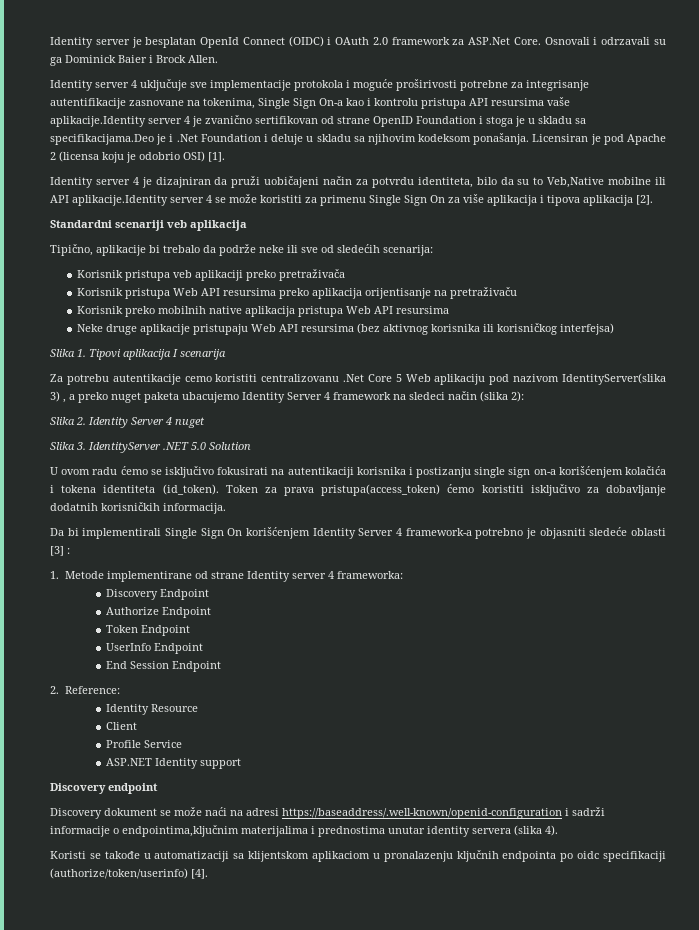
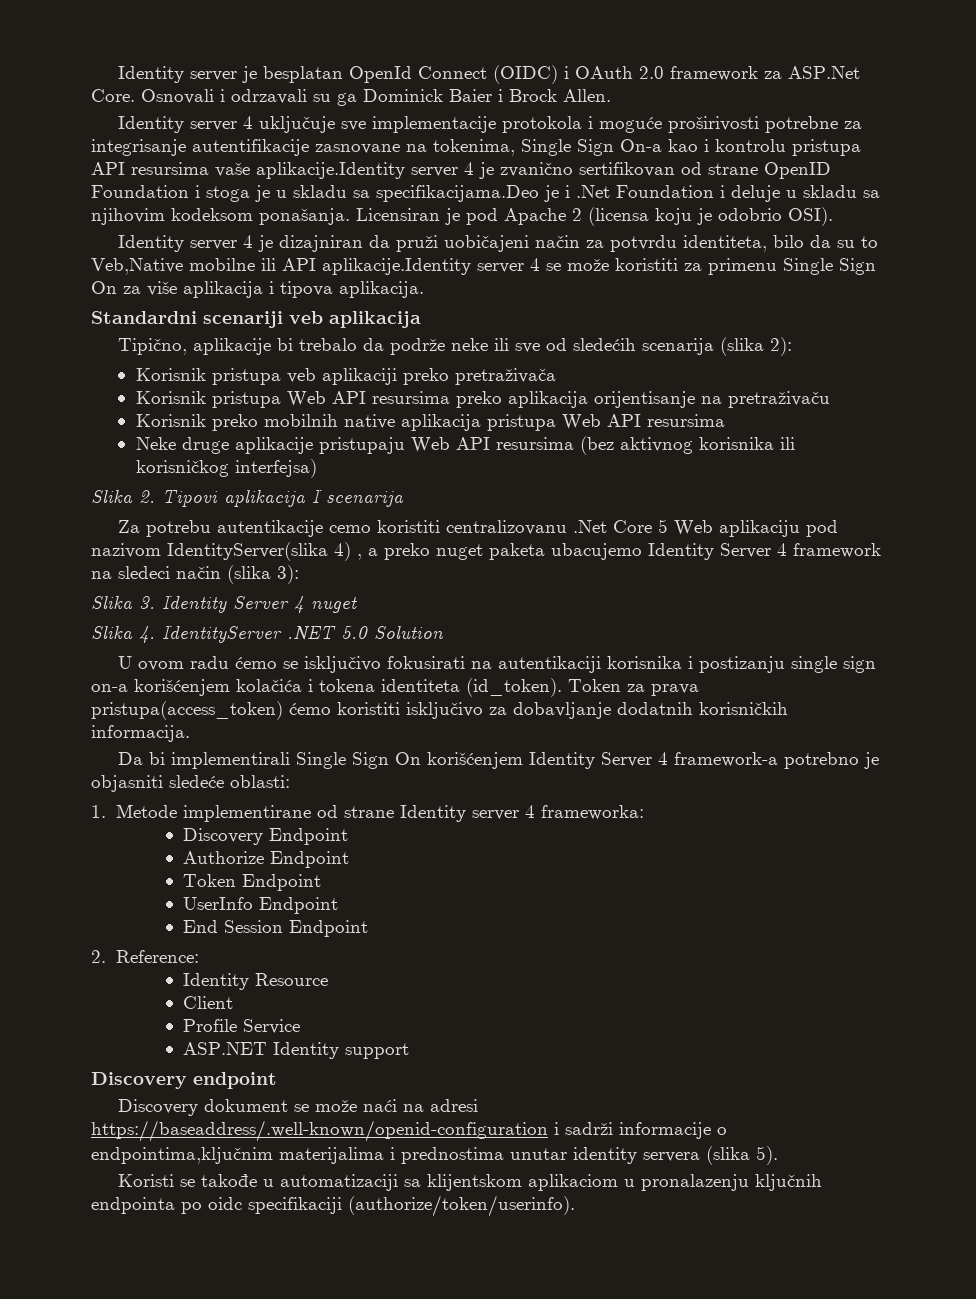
- Licensiran je pod Apache 2 (licensa koju je odobrio OSI) [1].
+ Licensiran je pod Apache 2 (licensa koju je odobrio OSI).
- Identity server 4 je dizajniran da pruži uobičajeni način za potvrdu identiteta, bilo da su to Veb,Native mobilne ili API aplikacije.Identity server 4 se može koristiti za primenu Single Sign On za više aplikacija i tipova aplikacija [2].
+ Identity server 4 je dizajniran da pruži uobičajeni način za potvrdu identiteta, bilo da su to Veb,Native mobilne ili API aplikacije.Identity server 4 se može koristiti za primenu Single Sign On za više aplikacija i tipova aplikacija.
- Tipično, aplikacije bi trebalo da podrže neke ili sve od sledećih scenarija:
+ Tipično, aplikacije bi trebalo da podrže neke ili sve od sledećih scenarija (slika 2):
- Slika 1. Tipovi aplikacija I scenarija
+ Slika 2. Tipovi aplikacija I scenarija
- Za potrebu autentikacije cemo koristiti centralizovanu .Net Core 5 Web aplikaciju pod nazivom IdentityServer(slika 3) , a preko nuget paketa ubacujemo Identity Server 4 framework na sledeci način (slika 2):
- Slika 2. Identity Server 4 nuget
+ Za potrebu autentikacije cemo koristiti centralizovanu .Net Core 5 Web aplikaciju pod nazivom IdentityServer(slika 4) , a preko nuget paketa ubacujemo Identity Server 4 framework na sledeci način (slika 3):
+ Slika 3. Identity Server 4 nuget
- Slika 3. IdentityServer .NET 5.0 Solution
+ Slika 4. IdentityServer .NET 5.0 Solution
- Da bi implementirali Single Sign On korišćenjem Identity Server 4 framework-a potrebno je objasniti sledeće oblasti [3] :
+ Da bi implementirali Single Sign On korišćenjem Identity Server 4 framework-a potrebno je objasniti sledeće oblasti:
- Discovery dokument se može naći na adresi https://baseaddress/.well-known/openid-configuration i sadrži informacije o endpointima,ključnim materijalima i prednostima unutar identity servera (slika 4).
+ Discovery dokument se može naći na adresi https://baseaddress/.well-known/openid-configuration i sadrži informacije o endpointima,ključnim materijalima i prednostima unutar identity servera (slika 5).
- Koristi se takođe u automatizaciji sa klijentskom aplikaciom u pronalazenju ključnih endpointa po oidc specifikaciji (authorize/token/userinfo) [4].
+ Koristi se takođe u automatizaciji sa klijentskom aplikaciom u pronalazenju ključnih endpointa po oidc specifikaciji (authorize/token/userinfo).

